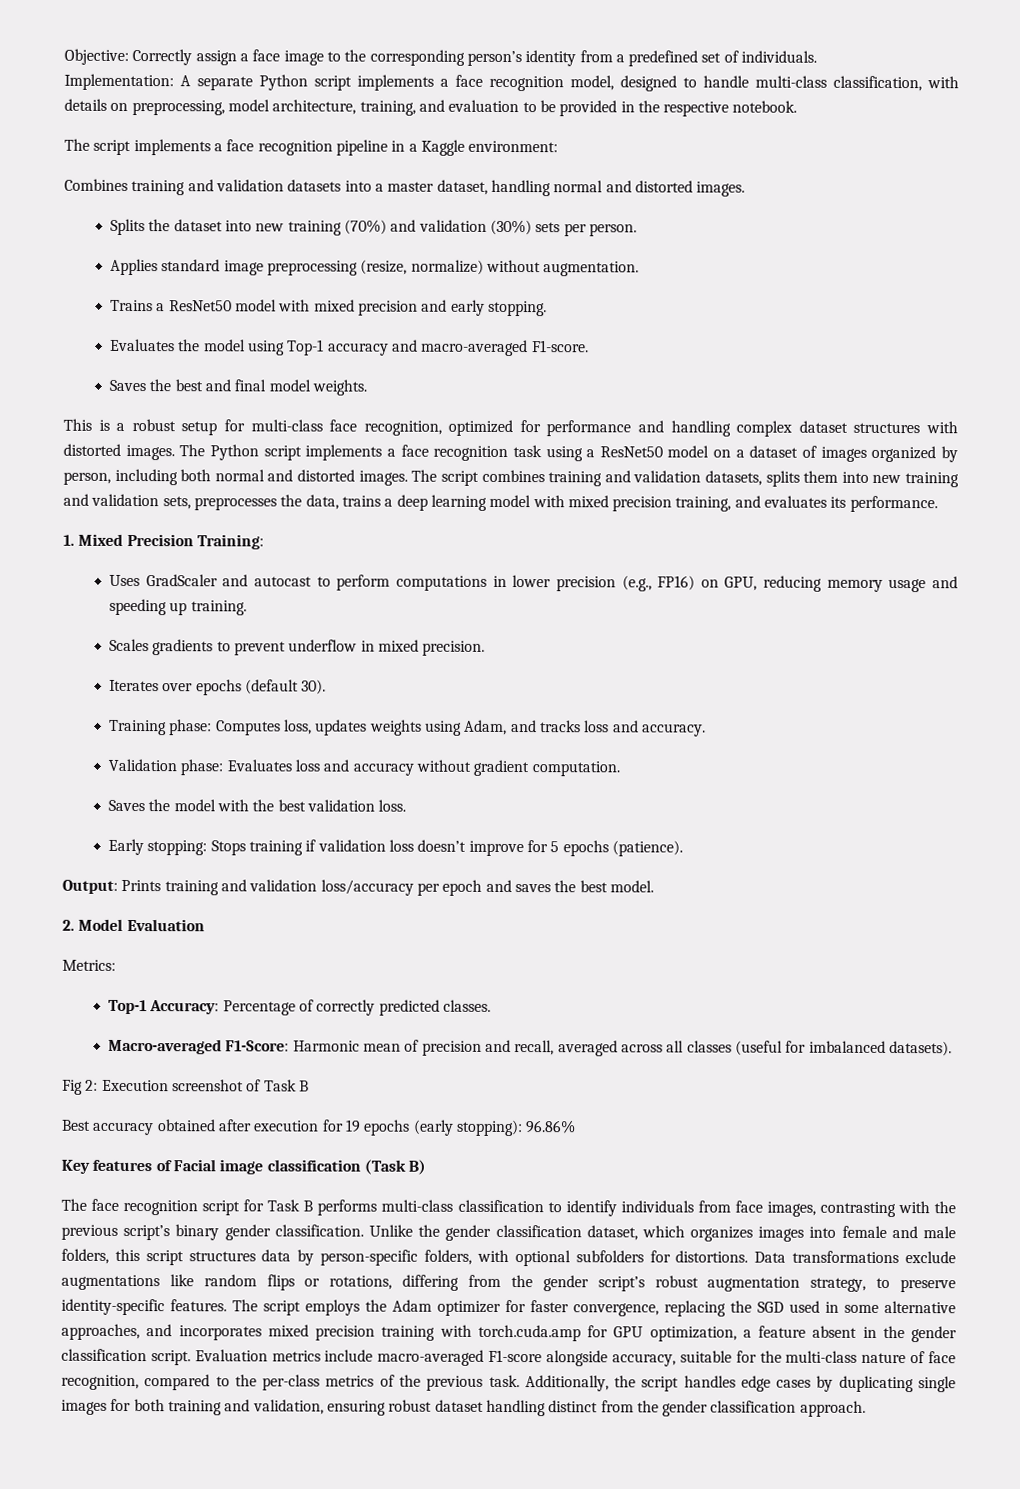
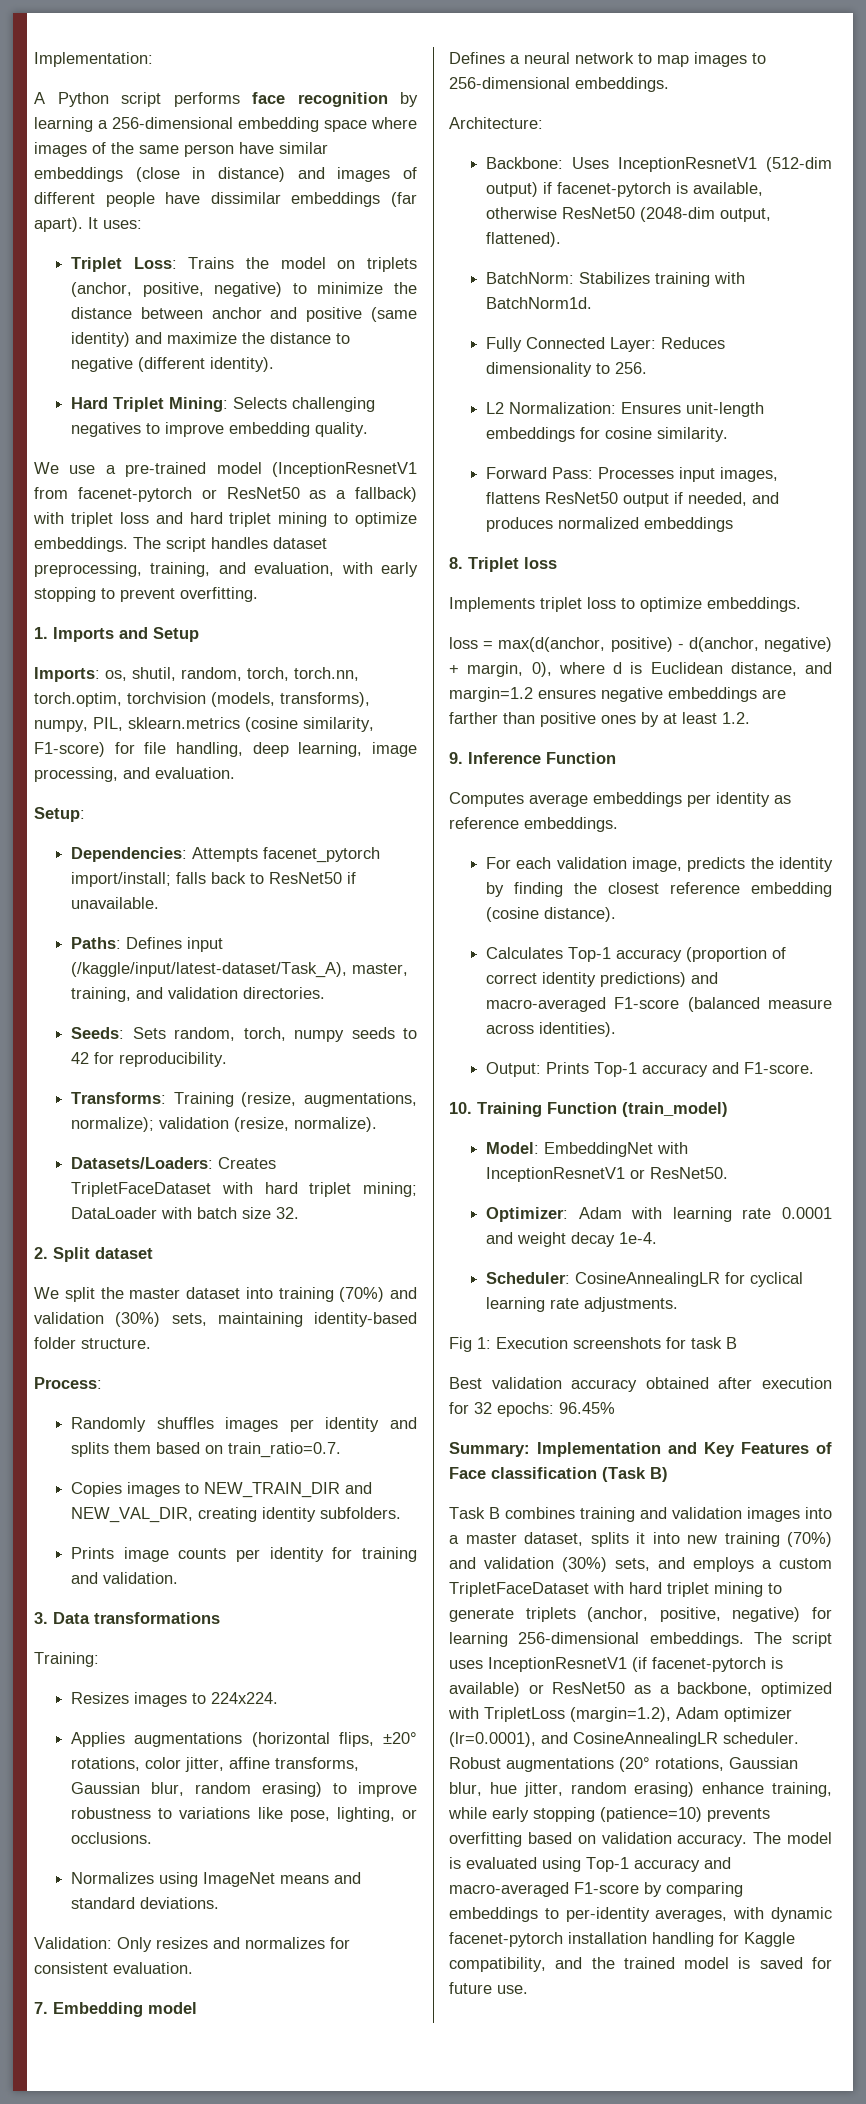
- Objective: Correctly assign a face image to the corresponding person’s identity from a predefined set of individuals.
- Implementation: A separate Python script implements a face recognition model, designed to handle multi-class classification, with details on preprocessing, model architecture, training, and evaluation to be provided in the respective notebook.
- The script implements a face recognition pipeline in a Kaggle environment:
- Combines training and validation datasets into a master dataset, handling normal and distorted images.
- Splits the dataset into new training (70%) and validation (30%) sets per person.
- Applies standard image preprocessing (resize, normalize) without augmentation.
- Trains a ResNet50 model with mixed precision and early stopping.
- Evaluates the model using Top-1 accuracy and macro-averaged F1-score.
- Saves the best and final model weights.
- This is a robust setup for multi-class face recognition, optimized for performance and handling complex dataset structures with distorted images. The Python script implements a face recognition task using a ResNet50 model on a dataset of images organized by person, including both normal and distorted images. The script combines training and validation datasets, splits them into new training and validation sets, preprocesses the data, trains a deep learning model with mixed precision training, and evaluates its performance.
- 1. Mixed Precision Training:
- Uses GradScaler and autocast to perform computations in lower precision (e.g., FP16) on GPU, reducing memory usage and speeding up training.
- Scales gradients to prevent underflow in mixed precision.
- Iterates over epochs (default 30).
- Training phase: Computes loss, updates weights using Adam, and tracks loss and accuracy.
- Validation phase: Evaluates loss and accuracy without gradient computation.
- Saves the model with the best validation loss.
- Early stopping: Stops training if validation loss doesn’t improve for 5 epochs (patience).
- Output: Prints training and validation loss/accuracy per epoch and saves the best model.
- 2. Model Evaluation
- Metrics:
- Top-1 Accuracy: Percentage of correctly predicted classes.
- Macro-averaged F1-Score: Harmonic mean of precision and recall, averaged across all classes (useful for imbalanced datasets).
- Fig 2: Execution screenshot of Task B
- Best accuracy obtained after execution for 19 epochs (early stopping): 96.86%
- Key features of Facial image classification (Task B)
- The face recognition script for Task B performs multi-class classification to identify individuals from face images, contrasting with the previous script’s binary gender classification. Unlike the gender classification dataset, which organizes images into female and male folders, this script structures data by person-specific folders, with optional subfolders for distortions. Data transformations exclude augmentations like random flips or rotations, differing from the gender script’s robust augmentation strategy, to preserve identity-specific features. The script employs the Adam optimizer for faster convergence, replacing the SGD used in some alternative approaches, and incorporates mixed precision training with torch.cuda.amp for GPU optimization, a feature absent in the gender classification script. Evaluation metrics include macro-averaged F1-score alongside accuracy, suitable for the multi-class nature of face recognition, compared to the per-class metrics of the previous task. Additionally, the script handles edge cases by duplicating single images for both training and validation, ensuring robust dataset handling distinct from the gender classification approach.
+ Implementation:
+ A Python script performs face recognition by learning a 256-dimensional embedding space where images of the same person have similar embeddings (close in distance) and images of different people have dissimilar embeddings (far apart). It uses:
+ Triplet Loss: Trains the model on triplets (anchor, positive, negative) to minimize the distance between anchor and positive (same identity) and maximize the distance to negative (different identity).
+ Hard Triplet Mining: Selects challenging negatives to improve embedding quality.
+ We use a pre-trained model (InceptionResnetV1 from facenet-pytorch or ResNet50 as a fallback) with triplet loss and hard triplet mining to optimize embeddings. The script handles dataset preprocessing, training, and evaluation, with early stopping to prevent overfitting.
+ 1. Imports and Setup
+ Imports: os, shutil, random, torch, torch.nn, torch.optim, torchvision (models, transforms), numpy, PIL, sklearn.metrics (cosine similarity, F1-score) for file handling, deep learning, image processing, and evaluation.
+ Setup:
+ Dependencies: Attempts facenet_pytorch import/install; falls back to ResNet50 if unavailable.
+ Paths: Defines input (/kaggle/input/latest-dataset/Task_A), master, training, and validation directories.
+ Seeds: Sets random, torch, numpy seeds to 42 for reproducibility.
+ Transforms: Training (resize, augmentations, normalize); validation (resize, normalize).
+ Datasets/Loaders: Creates TripletFaceDataset with hard triplet mining; DataLoader with batch size 32.
+ 2. Split dataset
+ We split the master dataset into training (70%) and validation (30%) sets, maintaining identity-based folder structure.
+ Process:
+ Randomly shuffles images per identity and splits them based on train_ratio=0.7.
+ Copies images to NEW_TRAIN_DIR and NEW_VAL_DIR, creating identity subfolders.
+ Prints image counts per identity for training and validation.
+ 3. Data transformations
+ Training:
+ Resizes images to 224x224.
+ Applies augmentations (horizontal flips, ±20° rotations, color jitter, affine transforms, Gaussian blur, random erasing) to improve robustness to variations like pose, lighting, or occlusions.
+ Normalizes using ImageNet means and standard deviations.
+ Validation: Only resizes and normalizes for consistent evaluation.
+ 7. Embedding model
+ Defines a neural network to map images to 256-dimensional embeddings.
+ Architecture:
+ Backbone: Uses InceptionResnetV1 (512-dim output) if facenet-pytorch is available, otherwise ResNet50 (2048-dim output, flattened).
+ BatchNorm: Stabilizes training with BatchNorm1d.
+ Fully Connected Layer: Reduces dimensionality to 256.
+ L2 Normalization: Ensures unit-length embeddings for cosine similarity.
+ Forward Pass: Processes input images, flattens ResNet50 output if needed, and produces normalized embeddings
+ 8. Triplet loss
+ Implements triplet loss to optimize embeddings.
+ loss = max(d(anchor, positive) - d(anchor, negative) + margin, 0), where d is Euclidean distance, and margin=1.2 ensures negative embeddings are farther than positive ones by at least 1.2.
+ 9. Inference Function
+ Computes average embeddings per identity as reference embeddings.
+ For each validation image, predicts the identity by finding the closest reference embedding (cosine distance).
+ Calculates Top-1 accuracy (proportion of correct identity predictions) and macro-averaged F1-score (balanced measure across identities).
+ Output: Prints Top-1 accuracy and F1-score.
+ 10. Training Function (train_model)
+ Model: EmbeddingNet with InceptionResnetV1 or ResNet50.
+ Optimizer: Adam with learning rate 0.0001 and weight decay 1e-4.
+ Scheduler: CosineAnnealingLR for cyclical learning rate adjustments.
+ Fig 1: Execution screenshots for task B
+ Best validation accuracy obtained after execution for 32 epochs: 96.45%
+ Summary: Implementation and Key Features of Face classification (Task B)
+ Task B combines training and validation images into a master dataset, splits it into new training (70%) and validation (30%) sets, and employs a custom TripletFaceDataset with hard triplet mining to generate triplets (anchor, positive, negative) for learning 256-dimensional embeddings. The script uses InceptionResnetV1 (if facenet-pytorch is available) or ResNet50 as a backbone, optimized with TripletLoss (margin=1.2), Adam optimizer (lr=0.0001), and CosineAnnealingLR scheduler. Robust augmentations (20° rotations, Gaussian blur, hue jitter, random erasing) enhance training, while early stopping (patience=10) prevents overfitting based on validation accuracy. The model is evaluated using Top-1 accuracy and macro-averaged F1-score by comparing embeddings to per-identity averages, with dynamic facenet-pytorch installation handling for Kaggle compatibility, and the trained model is saved for future use.

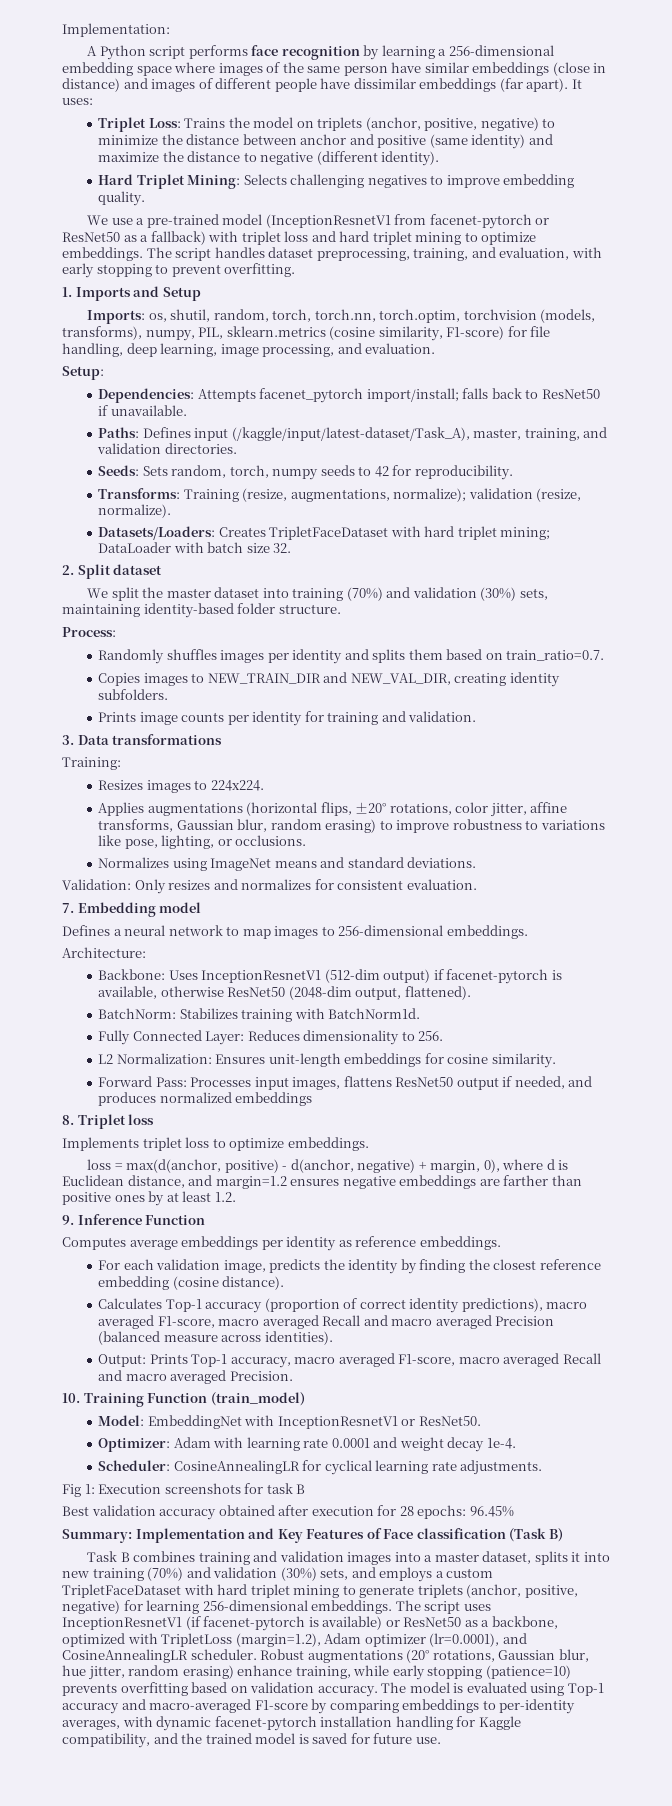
- Calculates Top-1 accuracy (proportion of correct identity predictions) and macro-averaged F1-score (balanced measure across identities).
+ Calculates Top-1 accuracy (proportion of correct identity predictions), macro averaged F1-score, macro averaged Recall and macro averaged Precision (balanced measure across identities).
- Output: Prints Top-1 accuracy and F1-score.
+ Output: Prints Top-1 accuracy, macro averaged F1-score, macro averaged Recall and macro averaged Precision.
- Best validation accuracy obtained after execution for 32 epochs: 96.45%
+ Best validation accuracy obtained after execution for 28 epochs: 96.45%

